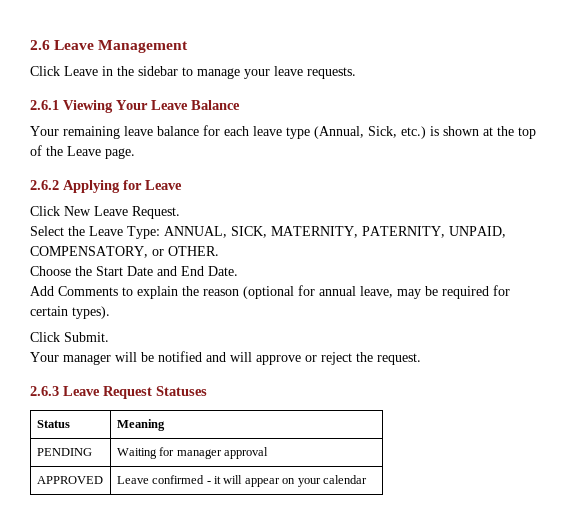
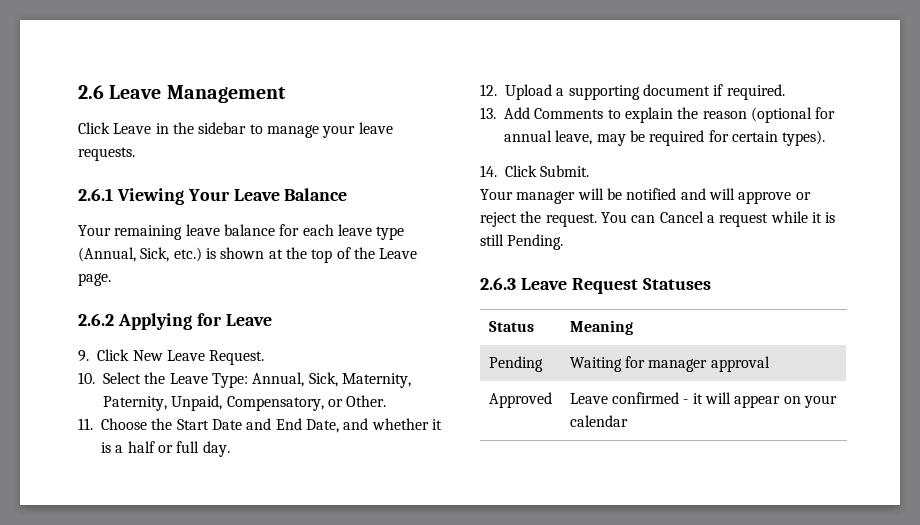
- Click New Leave Request.
+ 9. Click New Leave Request.
- Select the Leave Type: ANNUAL, SICK, MATERNITY, PATERNITY, UNPAID, COMPENSATORY, or OTHER.
- Choose the Start Date and End Date.
- Add Comments to explain the reason (optional for annual leave, may be required for certain types).
+ 10. Select the Leave Type: Annual, Sick, Maternity, Paternity, Unpaid, Compensatory, or Other.
+ 11. Choose the Start Date and End Date, and whether it is a half or full day.
+ 12. Upload a supporting document if required.
+ 13. Add Comments to explain the reason (optional for annual leave, may be required for certain types).
- Click Submit.
+ 14. Click Submit.
+ You can Cancel a request while it is still Pending.
- PENDING | Waiting for manager approval
+ Pending | Waiting for manager approval
- APPROVED | Leave confirmed - it will appear on your calendar
+ Approved | Leave confirmed - it will appear on your calendar

